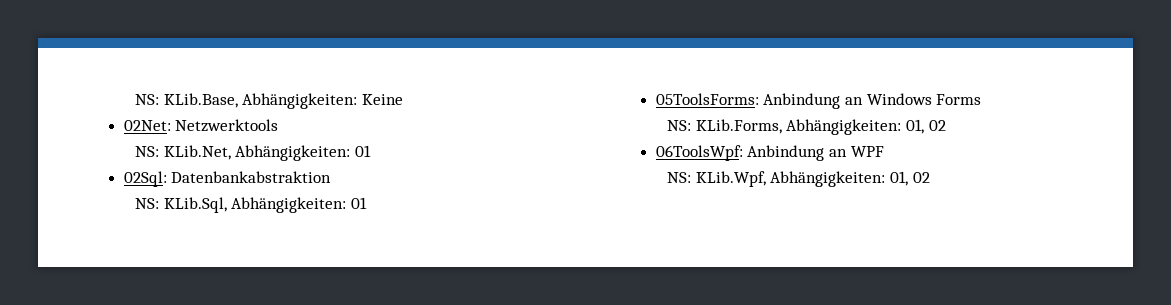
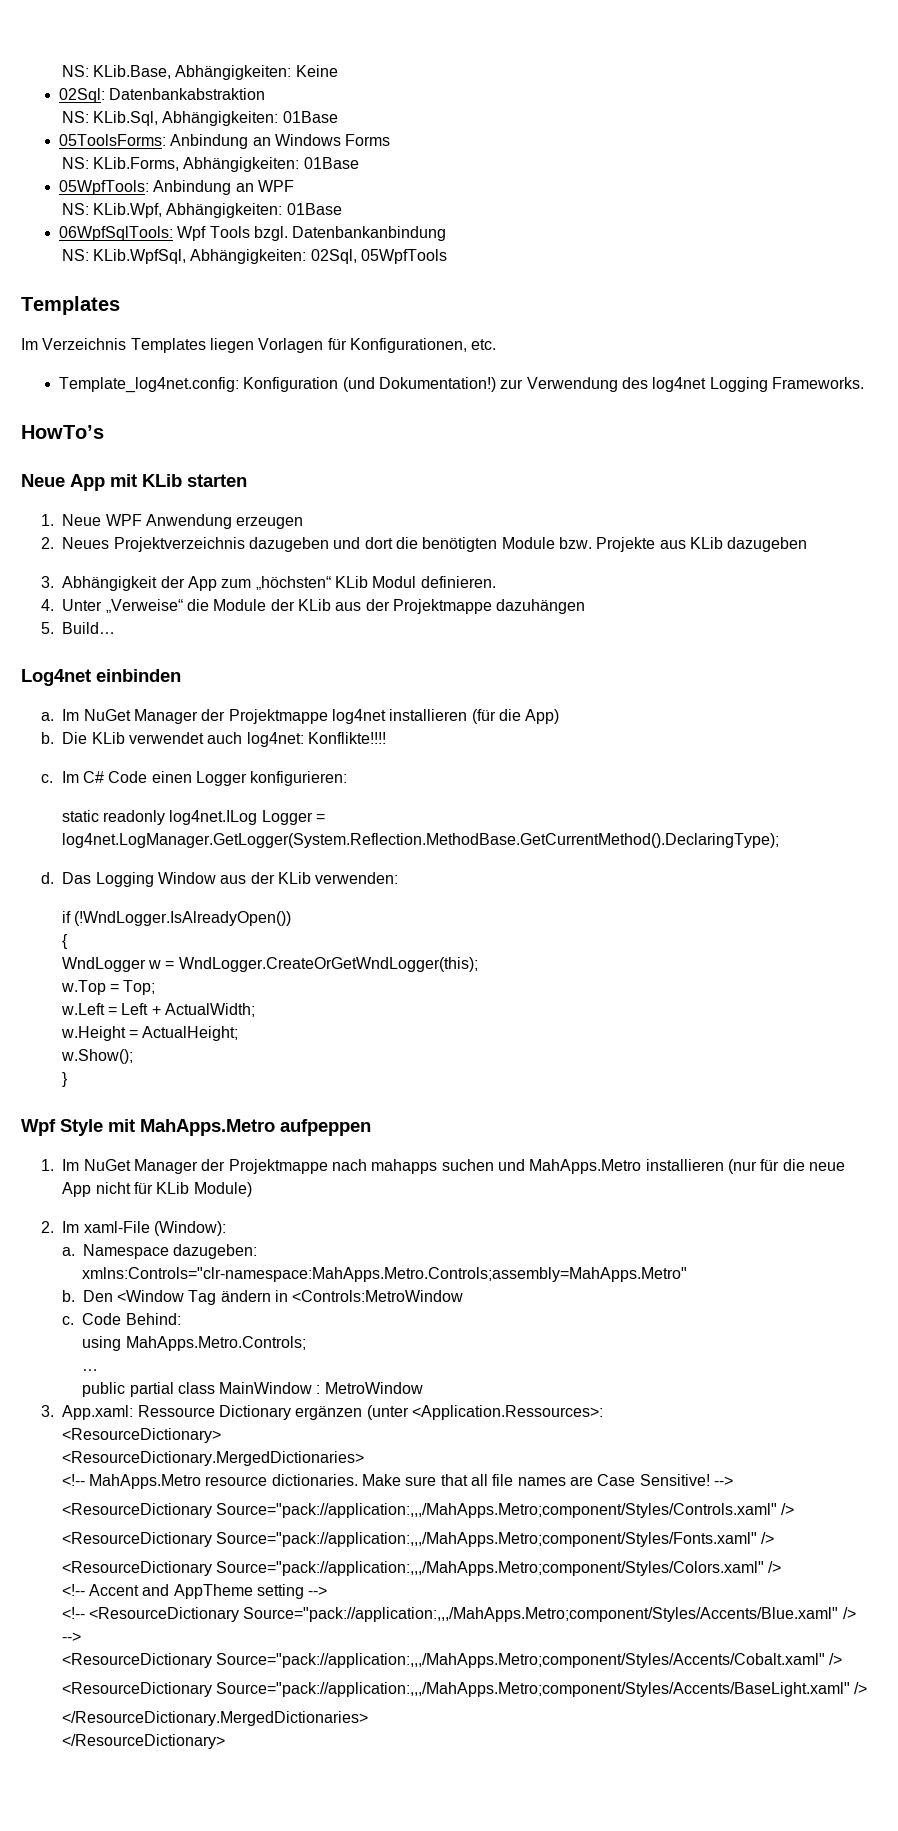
- 02Net: Netzwerktools
- NS: KLib.Net, Abhängigkeiten: 01
- NS: KLib.Sql, Abhängigkeiten: 01
+ NS: KLib.Sql, Abhängigkeiten: 01Base
- NS: KLib.Forms, Abhängigkeiten: 01, 02
- 06ToolsWpf: Anbindung an WPF
+ NS: KLib.Forms, Abhängigkeiten: 01Base
+ 05WpfTools: Anbindung an WPF
- NS: KLib.Wpf, Abhängigkeiten: 01, 02
+ NS: KLib.Wpf, Abhängigkeiten: 01Base
+ 06WpfSqlTools: Wpf Tools bzgl. Datenbankanbindung
+ NS: KLib.WpfSql, Abhängigkeiten: 02Sql, 05WpfTools
+ Templates
+ Im Verzeichnis Templates liegen Vorlagen für Konfigurationen, etc.
+ Template_log4net.config: Konfiguration (und Dokumentation!) zur Verwendung des log4net Logging Frameworks.
+ HowTo’s
+ Neue App mit KLib starten
+ 1. Neue WPF Anwendung erzeugen
+ 2. Neues Projektverzeichnis dazugeben und dort die benötigten Module bzw. Projekte aus KLib dazugeben
+ 3. Abhängigkeit der App zum „höchsten“ KLib Modul definieren.
+ 4. Unter „Verweise“ die Module der KLib aus der Projektmappe dazuhängen
+ 5. Build…
+ Log4net einbinden
+ a. Im NuGet Manager der Projektmappe log4net installieren (für die App)
+ b. Die KLib verwendet auch log4net: Konflikte!!!!
+ c. Im C# Code einen Logger konfigurieren:
+ static readonly log4net.ILog Logger = log4net.LogManager.GetLogger(System.Reflection.MethodBase.GetCurrentMethod().DeclaringType);
+ d. Das Logging Window aus der KLib verwenden:
+ if (!WndLogger.IsAlreadyOpen())
+ {
+ WndLogger w = WndLogger.CreateOrGetWndLogger(this);
+ w.Top = Top;
+ w.Left = Left + ActualWidth;
+ w.Height = ActualHeight;
+ w.Show();
+ }
+ Wpf Style mit MahApps.Metro aufpeppen
+ 1. Im NuGet Manager der Projektmappe nach mahapps suchen und MahApps.Metro installieren (nur für die neue App nicht für KLib Module)
+ 2. Im xaml-File (Window):
+ a. Namespace dazugeben:
+ xmlns:Controls="clr-namespace:MahApps.Metro.Controls;assembly=MahApps.Metro"
+ b. Den <Window Tag ändern in <Controls:MetroWindow
+ c. Code Behind:
+ using MahApps.Metro.Controls;
+ …
+ public partial class MainWindow : MetroWindow
+ 3. App.xaml: Ressource Dictionary ergänzen (unter <Application.Ressources>:
+ <ResourceDictionary>
+ <ResourceDictionary.MergedDictionaries>
+ <!-- MahApps.Metro resource dictionaries. Make sure that all file names are Case Sensitive! -->
+ <ResourceDictionary Source="pack://application:,,,/MahApps.Metro;component/Styles/Controls.xaml" />
+ <ResourceDictionary Source="pack://application:,,,/MahApps.Metro;component/Styles/Fonts.xaml" />
+ <ResourceDictionary Source="pack://application:,,,/MahApps.Metro;component/Styles/Colors.xaml" />
+ <!-- Accent and AppTheme setting -->
+ <!-- <ResourceDictionary Source="pack://application:,,,/MahApps.Metro;component/Styles/Accents/Blue.xaml" /> -->
+ <ResourceDictionary Source="pack://application:,,,/MahApps.Metro;component/Styles/Accents/Cobalt.xaml" />
+ <ResourceDictionary Source="pack://application:,,,/MahApps.Metro;component/Styles/Accents/BaseLight.xaml" />
+ </ResourceDictionary.MergedDictionaries>
+ </ResourceDictionary>

